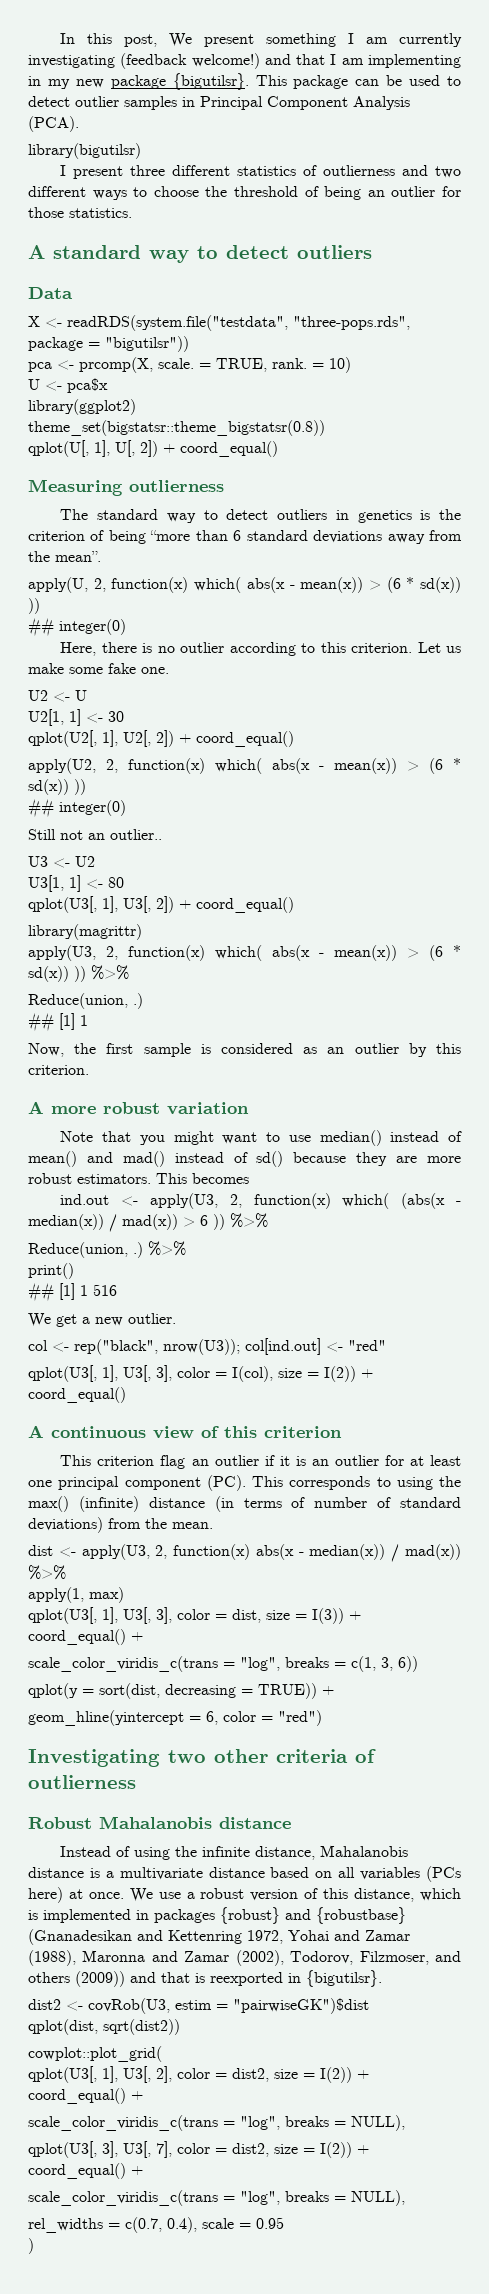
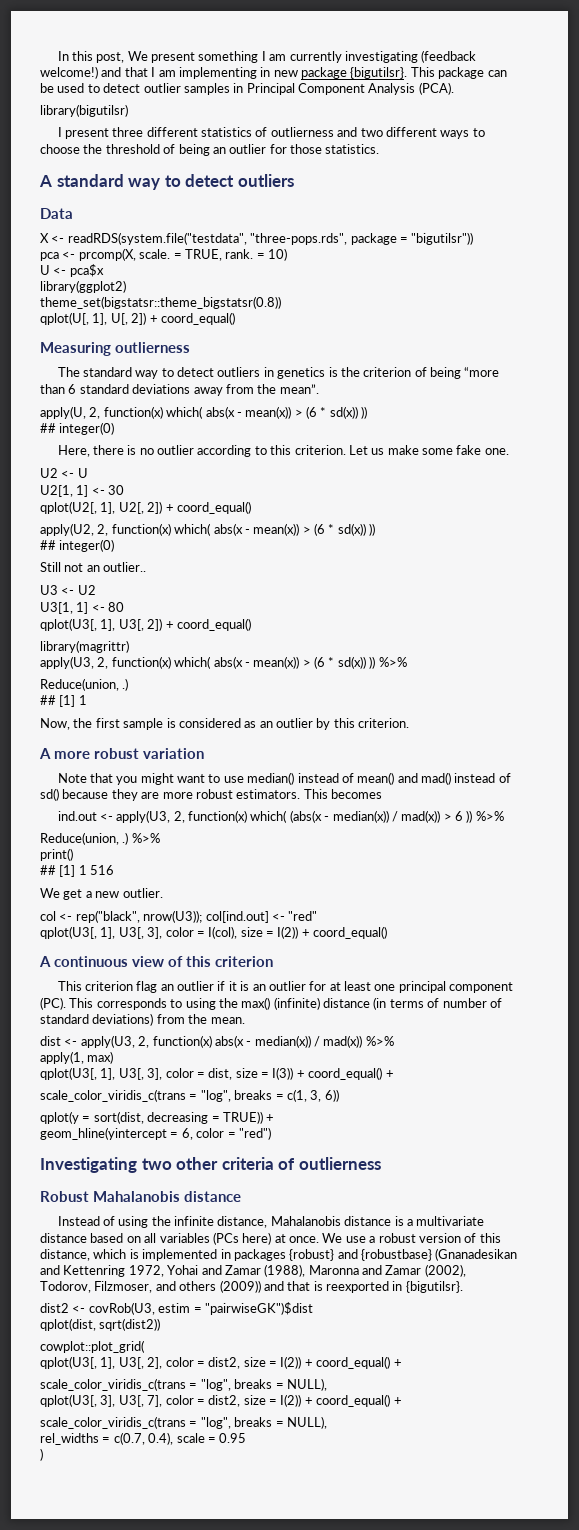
- In this post, We present something I am currently investigating (feedback welcome!) and that I am implementing in my new package {bigutilsr}.
+ In this post, We present something I am currently investigating (feedback welcome!) and that I am implementing in new package {bigutilsr}.

